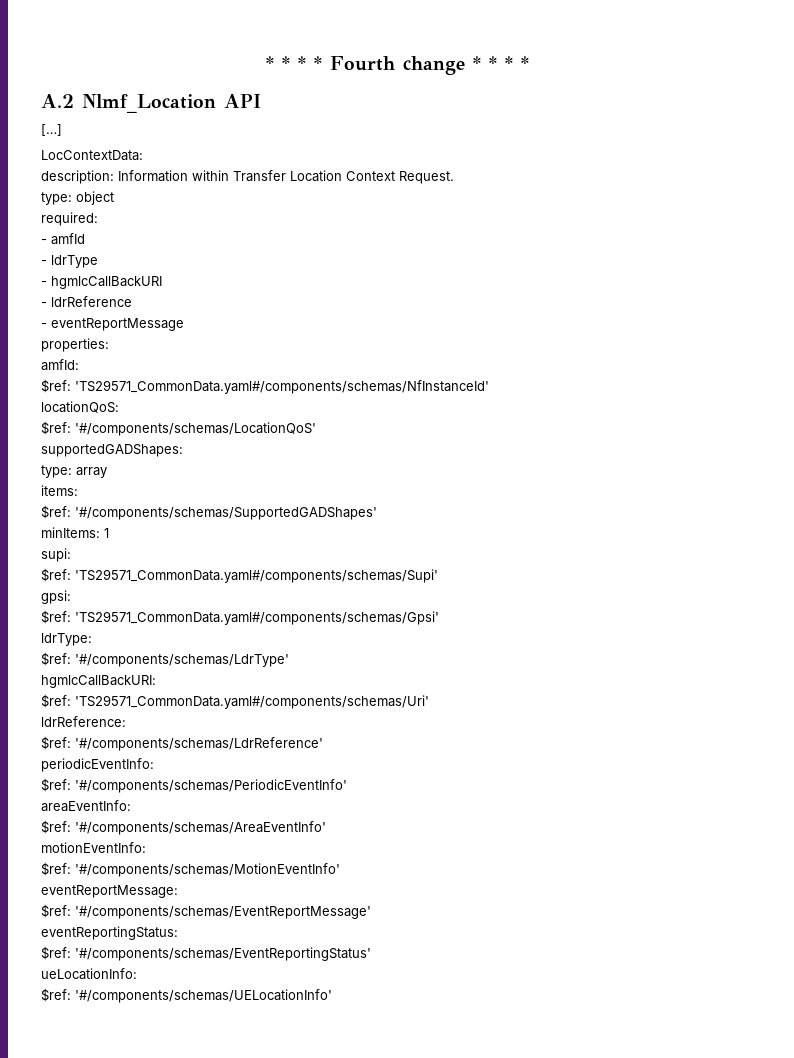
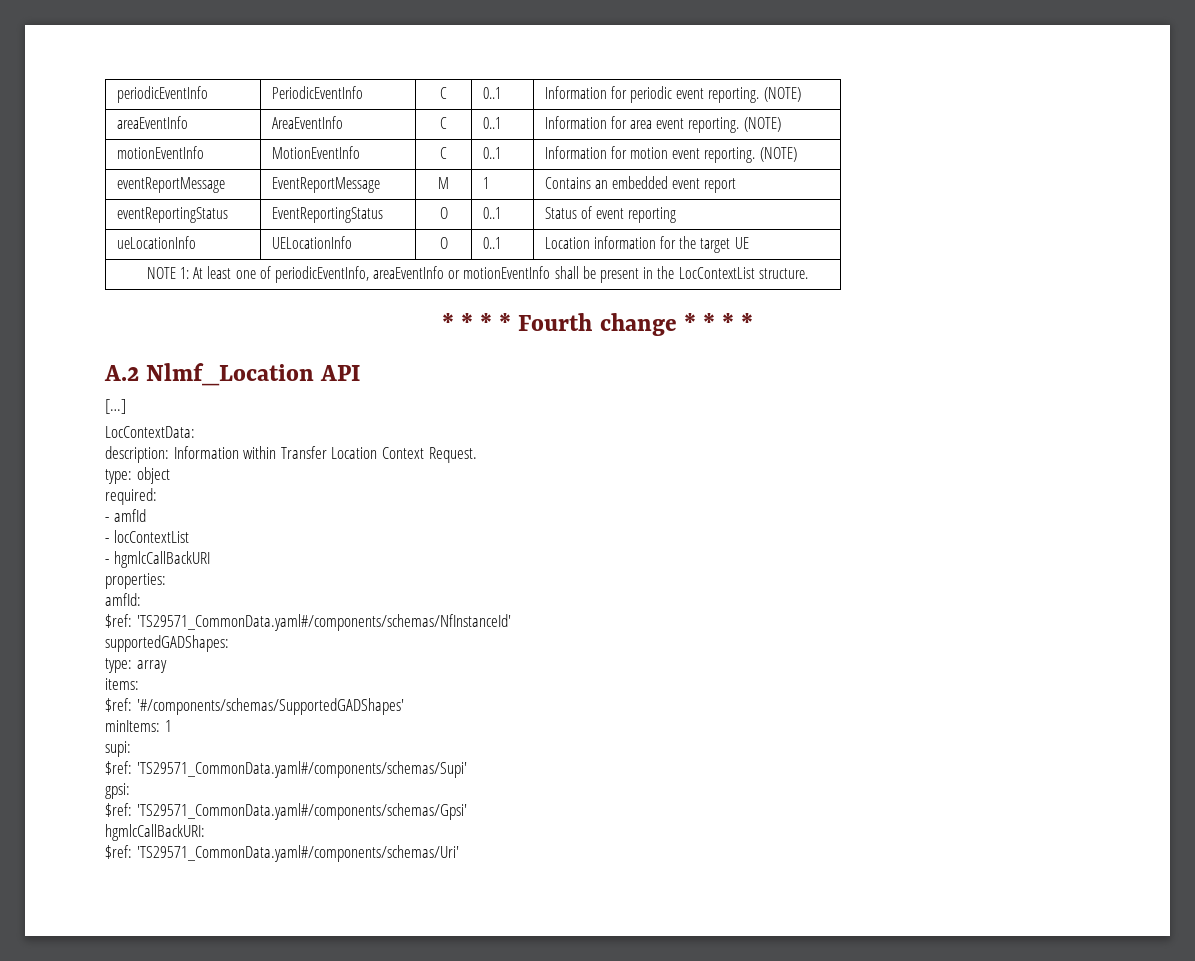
+ periodicEventInfo | PeriodicEventInfo | C | 0..1 | Information for periodic event reporting. (NOTE)
+ areaEventInfo | AreaEventInfo | C | 0..1 | Information for area event reporting. (NOTE)
+ motionEventInfo | MotionEventInfo | C | 0..1 | Information for motion event reporting. (NOTE)
+ eventReportMessage | EventReportMessage | M | 1 | Contains an embedded event report
+ eventReportingStatus | EventReportingStatus | O | 0..1 | Status of event reporting
+ ueLocationInfo | UELocationInfo | O | 0..1 | Location information for the target UE
+ NOTE 1: At least one of periodicEventInfo, areaEventInfo or motionEventInfo shall be present in the LocContextList structure.
- - ldrType
+ - locContextList
- - ldrReference
- - eventReportMessage
- locationQoS:
- $ref: '#/components/schemas/LocationQoS'
- ldrType:
- $ref: '#/components/schemas/LdrType'
- ldrReference:
- $ref: '#/components/schemas/LdrReference'
- periodicEventInfo:
- $ref: '#/components/schemas/PeriodicEventInfo'
- areaEventInfo:
- $ref: '#/components/schemas/AreaEventInfo'
- motionEventInfo:
- $ref: '#/components/schemas/MotionEventInfo'
- eventReportMessage:
- $ref: '#/components/schemas/EventReportMessage'
- eventReportingStatus:
- $ref: '#/components/schemas/EventReportingStatus'
- ueLocationInfo:
- $ref: '#/components/schemas/UELocationInfo'

